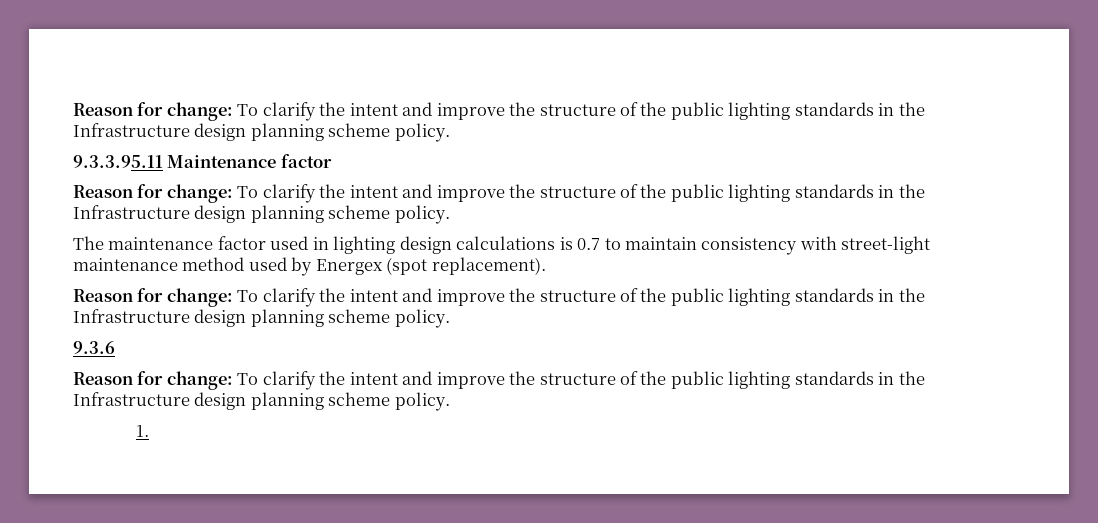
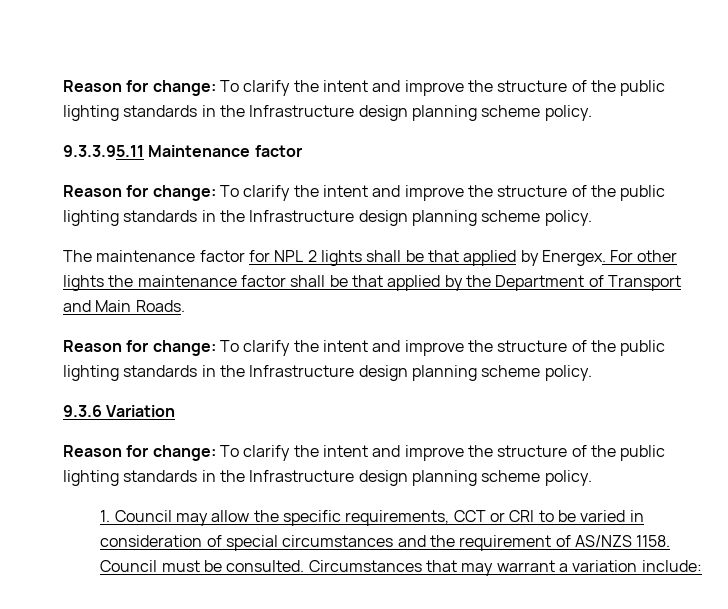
- The maintenance factor used in lighting design calculations is 0.7 to maintain consistency with street-light maintenance method used by Energex (spot replacement).
+ The maintenance factor for NPL 2 lights shall be that applied by Energex. For other lights the maintenance factor shall be that applied by the Department of Transport and Main Roads.
- 9.3.6
+ 9.3.6 Variation
- 1.
+ 1. Council may allow the specific requirements, CCT or CRI to be varied in consideration of special circumstances and the requirement of AS/NZS 1158. Council must be consulted. Circumstances that may warrant a variation include:

